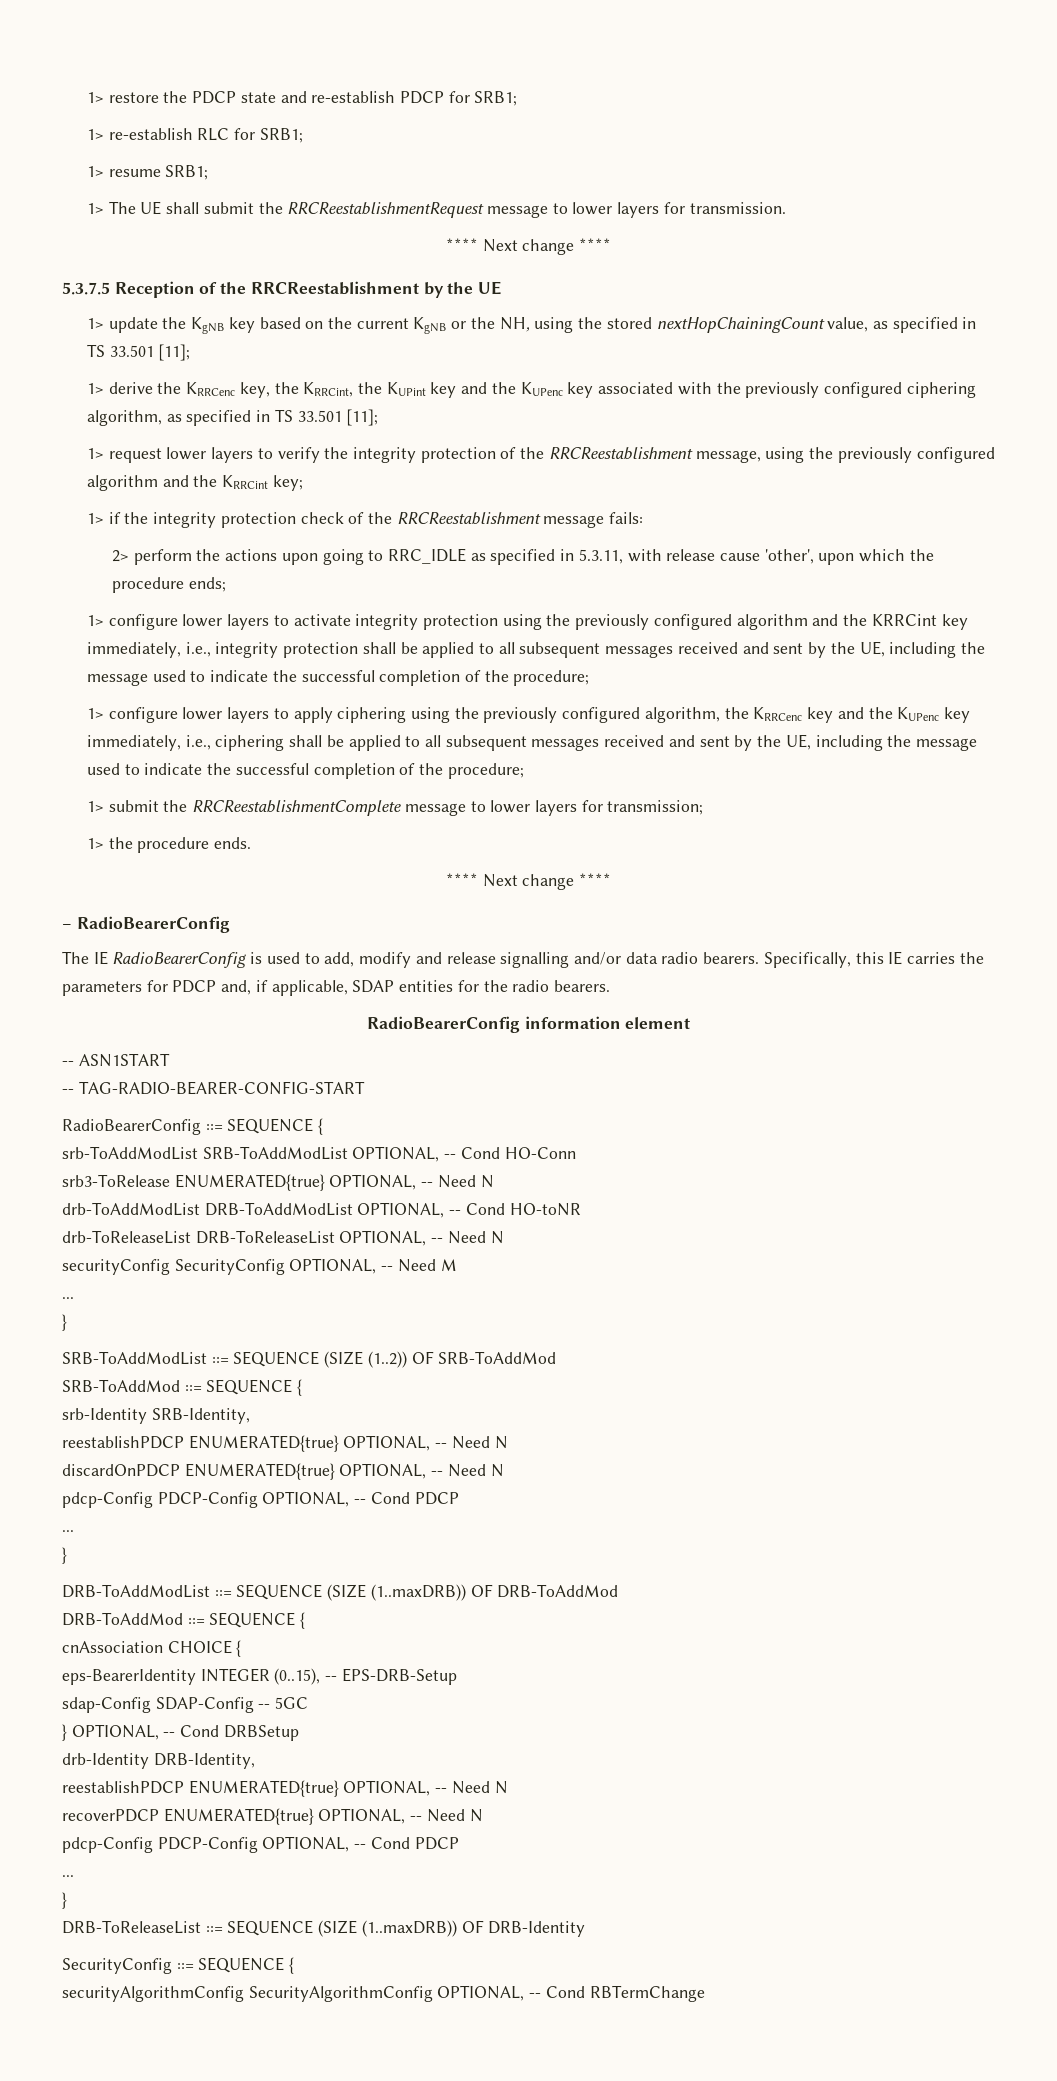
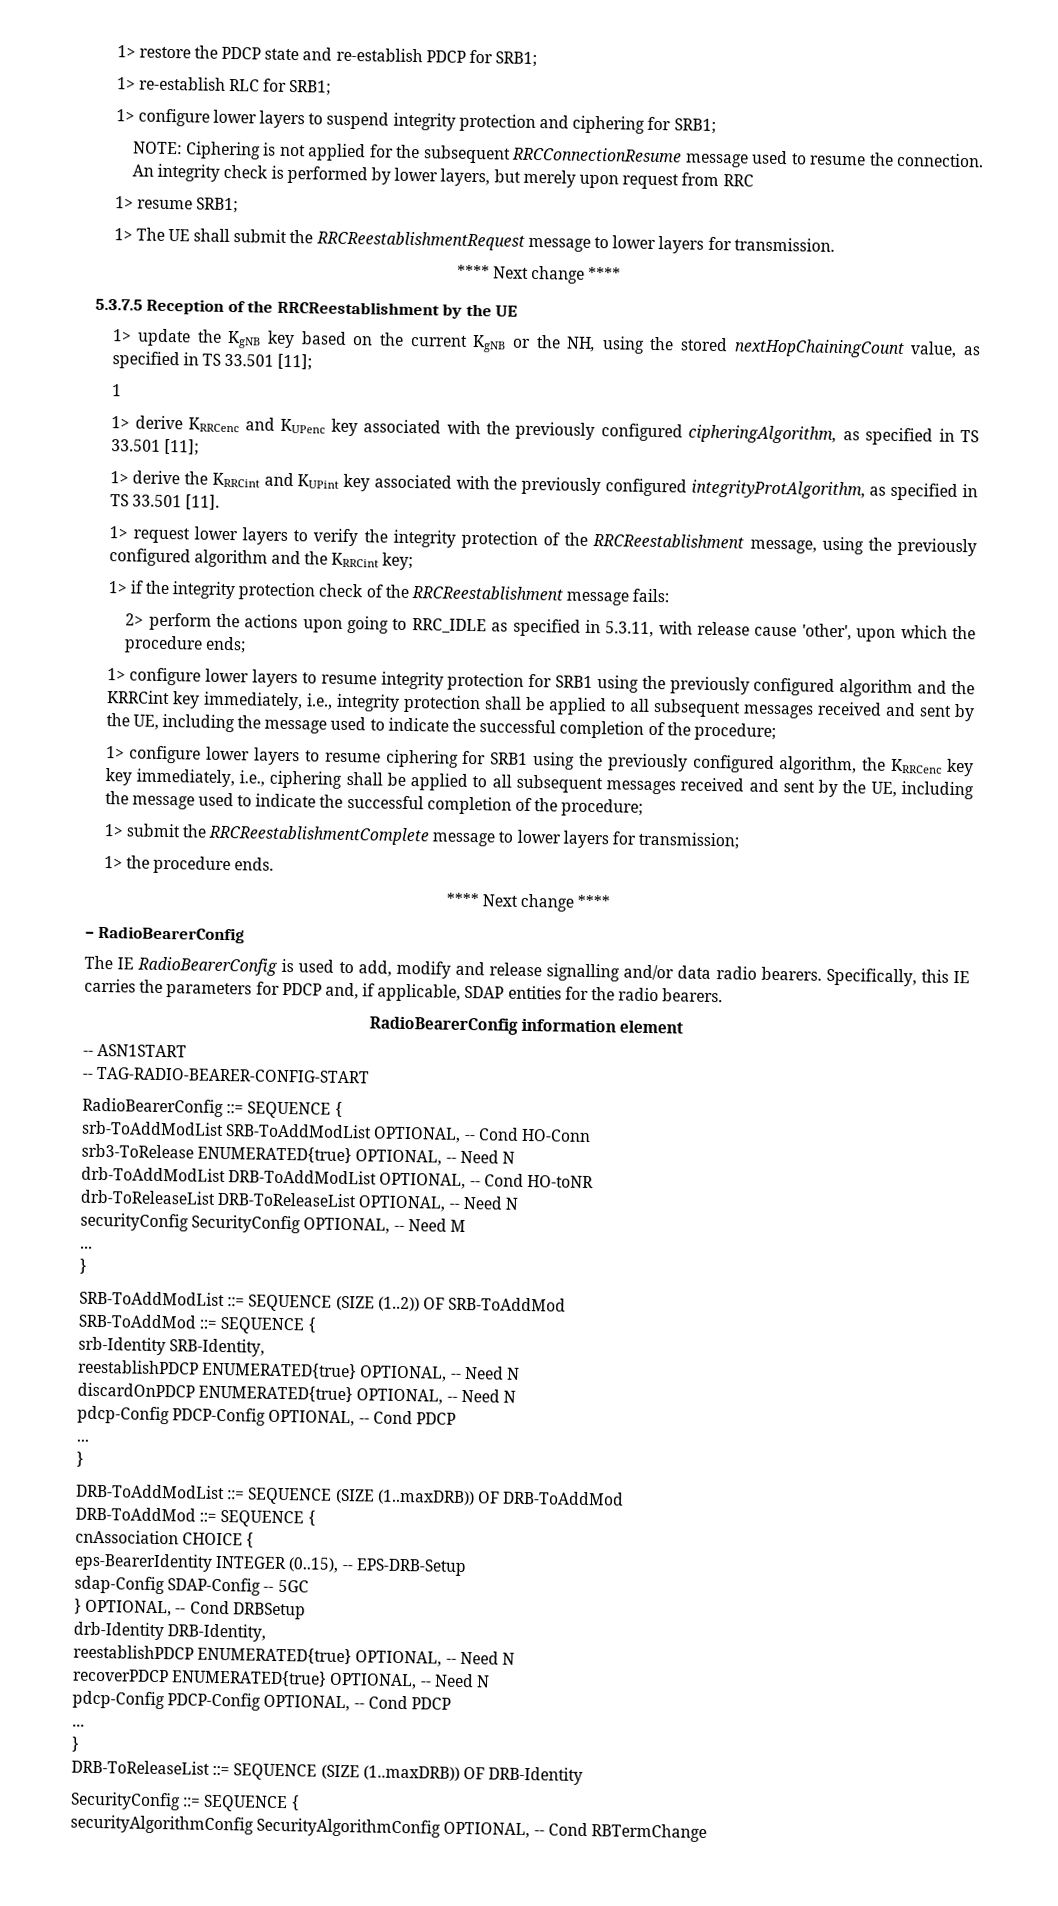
+ 1> configure lower layers to suspend integrity protection and ciphering for SRB1;
+ NOTE: Ciphering is not applied for the subsequent RRCConnectionResume message used to resume the connection. An integrity check is performed by lower layers, but merely upon request from RRC
- 1> derive the KRRCenc key, the KRRCint, the KUPint key and the KUPenc key associated with the previously configured ciphering algorithm, as specified in TS 33.501 [11];
+ 1
+ 1> derive KRRCenc and KUPenc key associated with the previously configured cipheringAlgorithm, as specified in TS 33.501 [11];
+ 1> derive the KRRCint and KUPint key associated with the previously configured integrityProtAlgorithm, as specified in TS 33.501 [11].
- 1> configure lower layers to activate integrity protection using the previously configured algorithm and the KRRCint key immediately, i.e., integrity protection shall be applied to all subsequent messages received and sent by the UE, including the message used to indicate the successful completion of the procedure;
+ 1> configure lower layers to resume integrity protection for SRB1 using the previously configured algorithm and the KRRCint key immediately, i.e., integrity protection shall be applied to all subsequent messages received and sent by the UE, including the message used to indicate the successful completion of the procedure;
- 1> configure lower layers to apply ciphering using the previously configured algorithm, the KRRCenc key and the KUPenc key immediately, i.e., ciphering shall be applied to all subsequent messages received and sent by the UE, including the message used to indicate the successful completion of the procedure;
+ 1> configure lower layers to resume ciphering for SRB1 using the previously configured algorithm, the KRRCenc key key immediately, i.e., ciphering shall be applied to all subsequent messages received and sent by the UE, including the message used to indicate the successful completion of the procedure;

